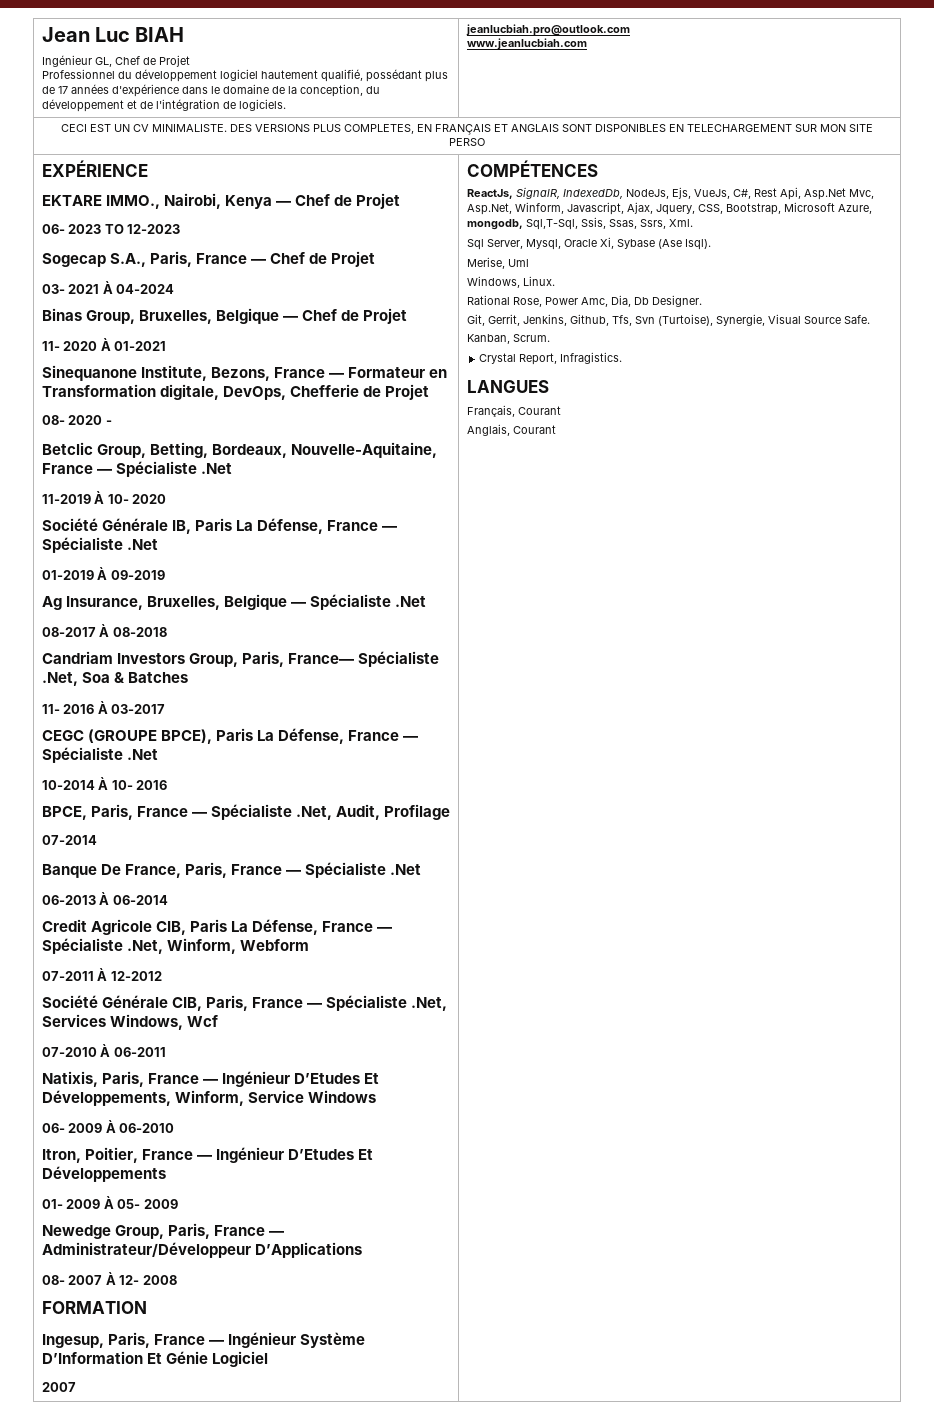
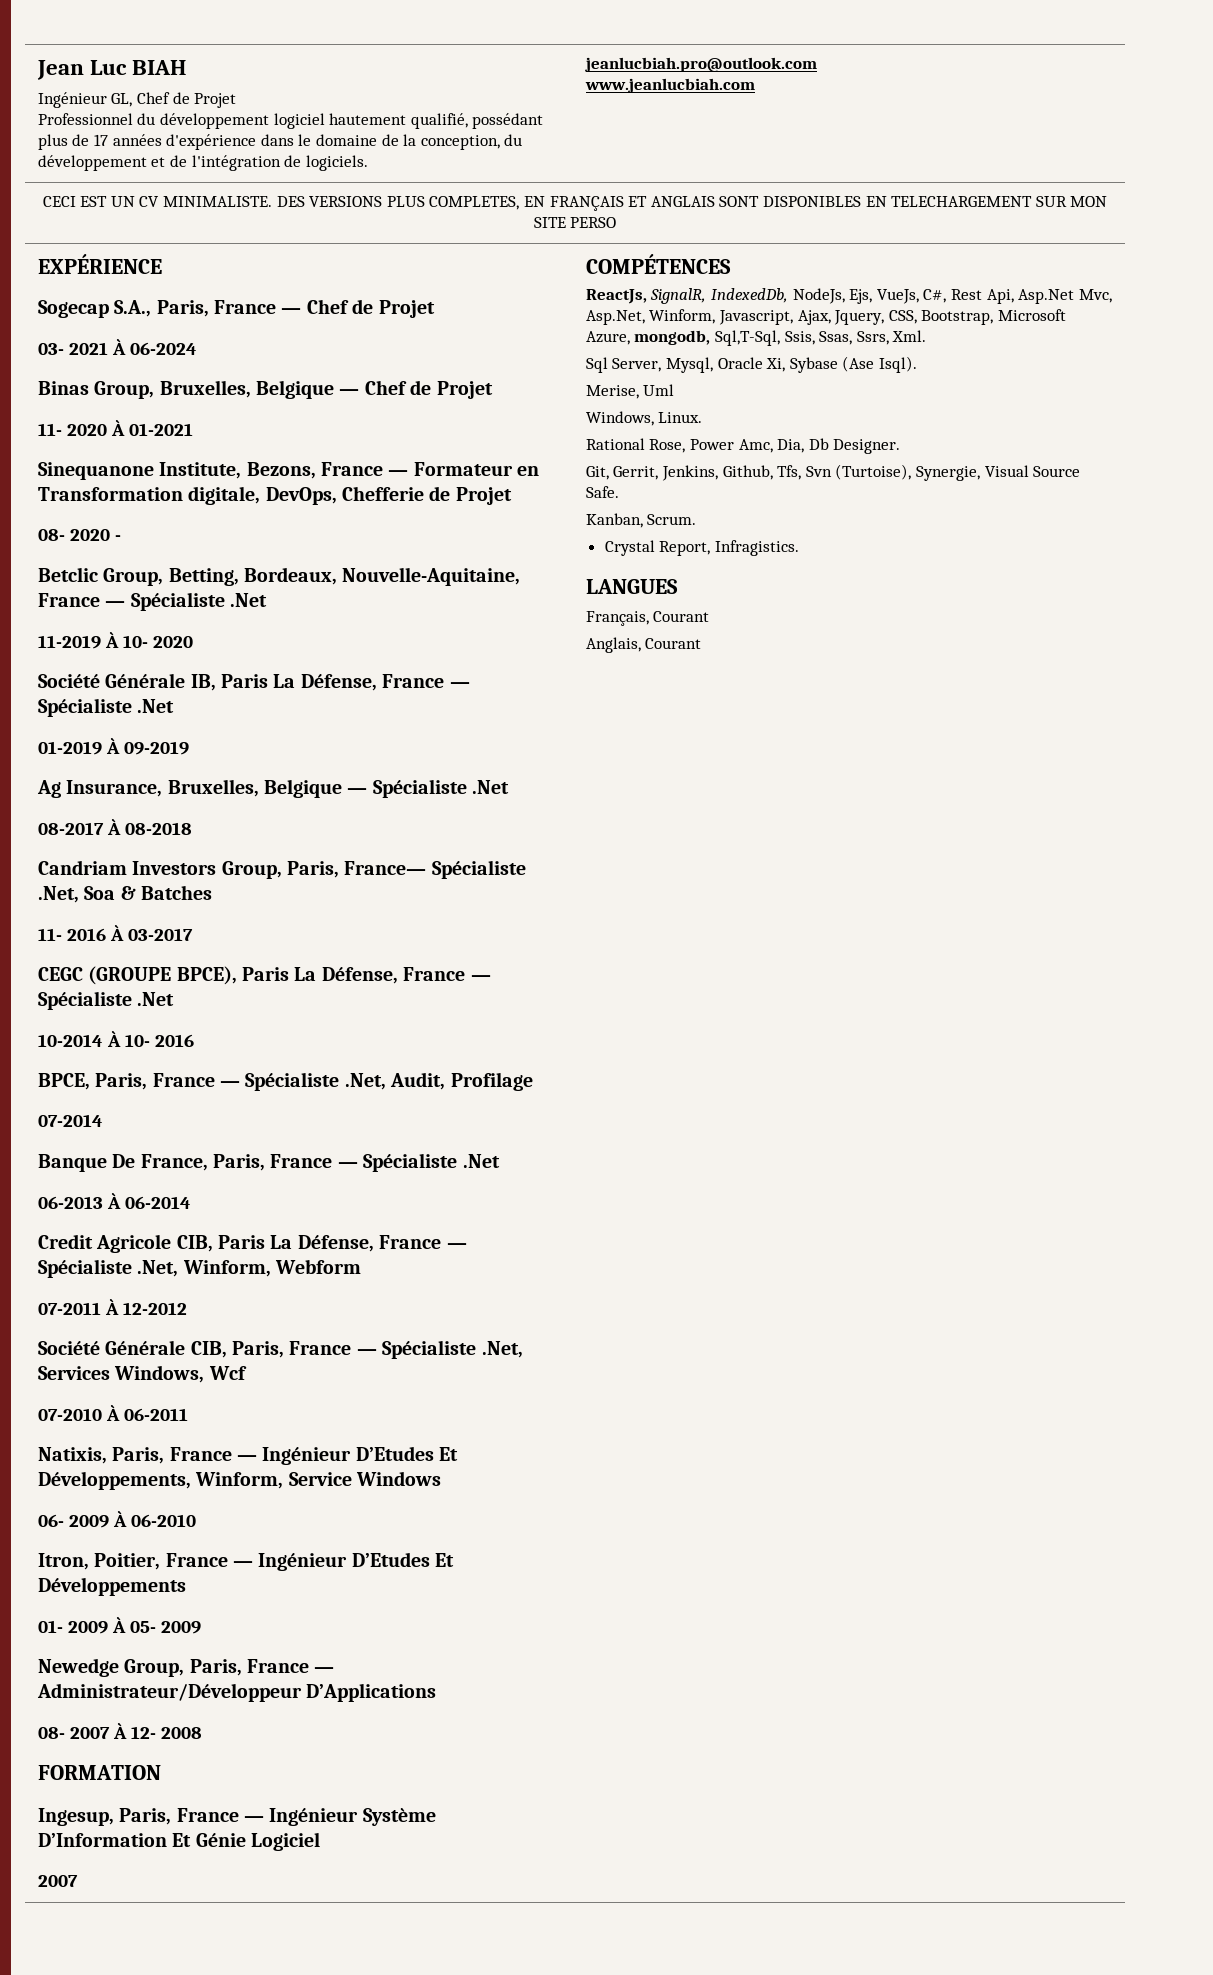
- EKTARE IMMO., Nairobi, Kenya — Chef de Projet
- 06- 2023 TO 12-2023
- 03- 2021 À 04-2024
+ 03- 2021 À 06-2024

